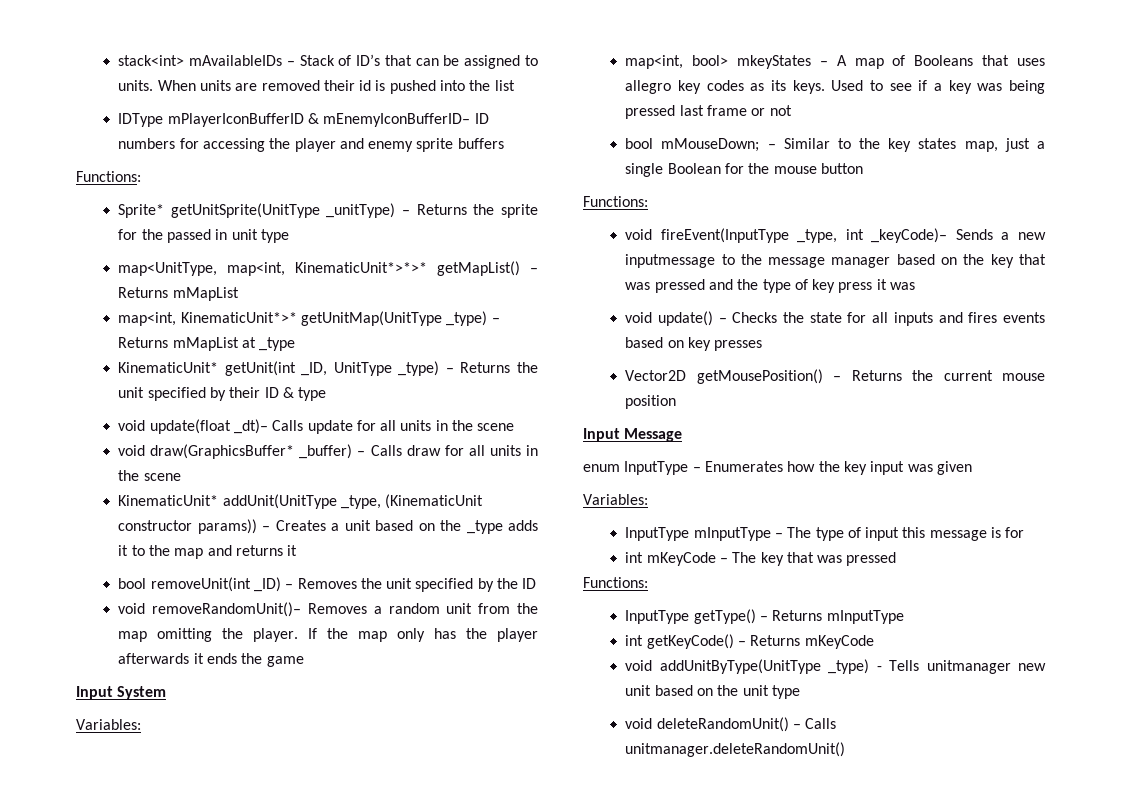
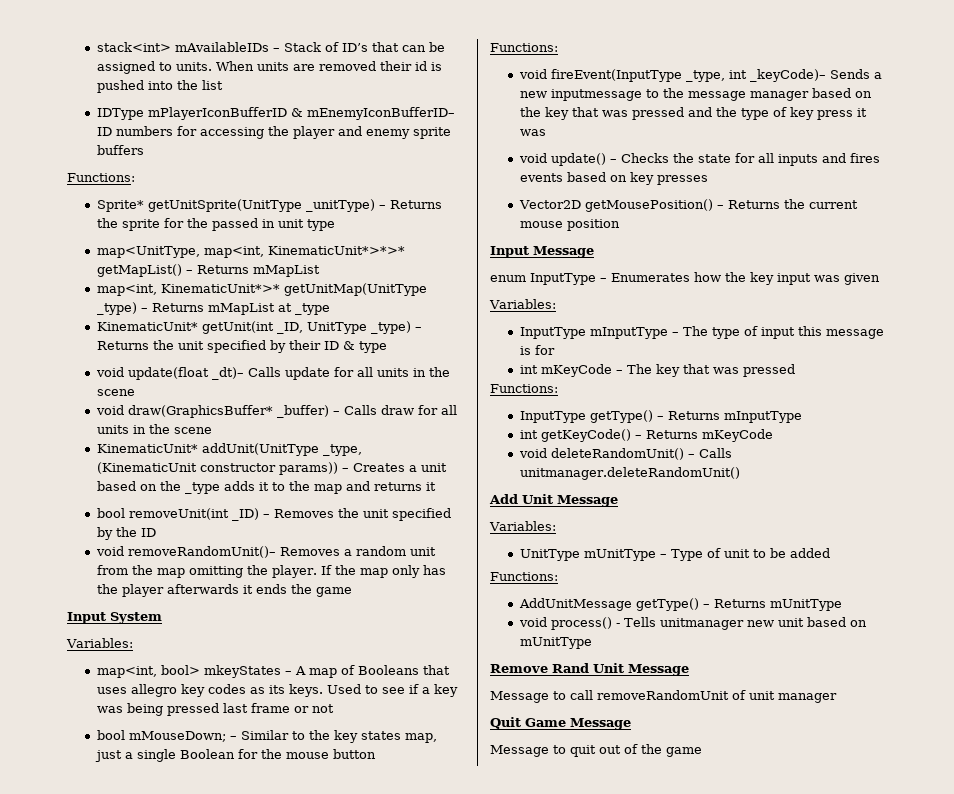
- void addUnitByType(UnitType _type) - Tells unitmanager new unit based on the unit type
  void deleteRandomUnit() – Calls unitmanager.deleteRandomUnit()
+ Add Unit Message
+ Variables:
+ UnitType mUnitType – Type of unit to be added
+ Functions:
+ AddUnitMessage getType() – Returns mUnitType
+ void process() - Tells unitmanager new unit based on mUnitType
+ Remove Rand Unit Message
+ Message to call removeRandomUnit of unit manager
+ Quit Game Message
+ Message to quit out of the game

